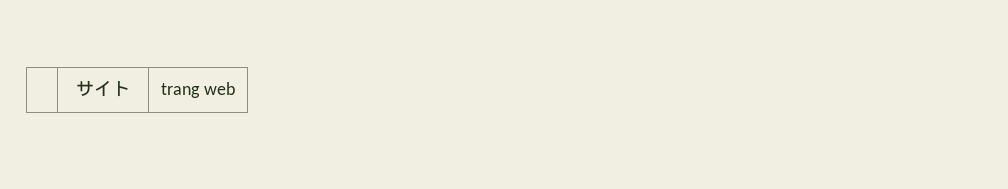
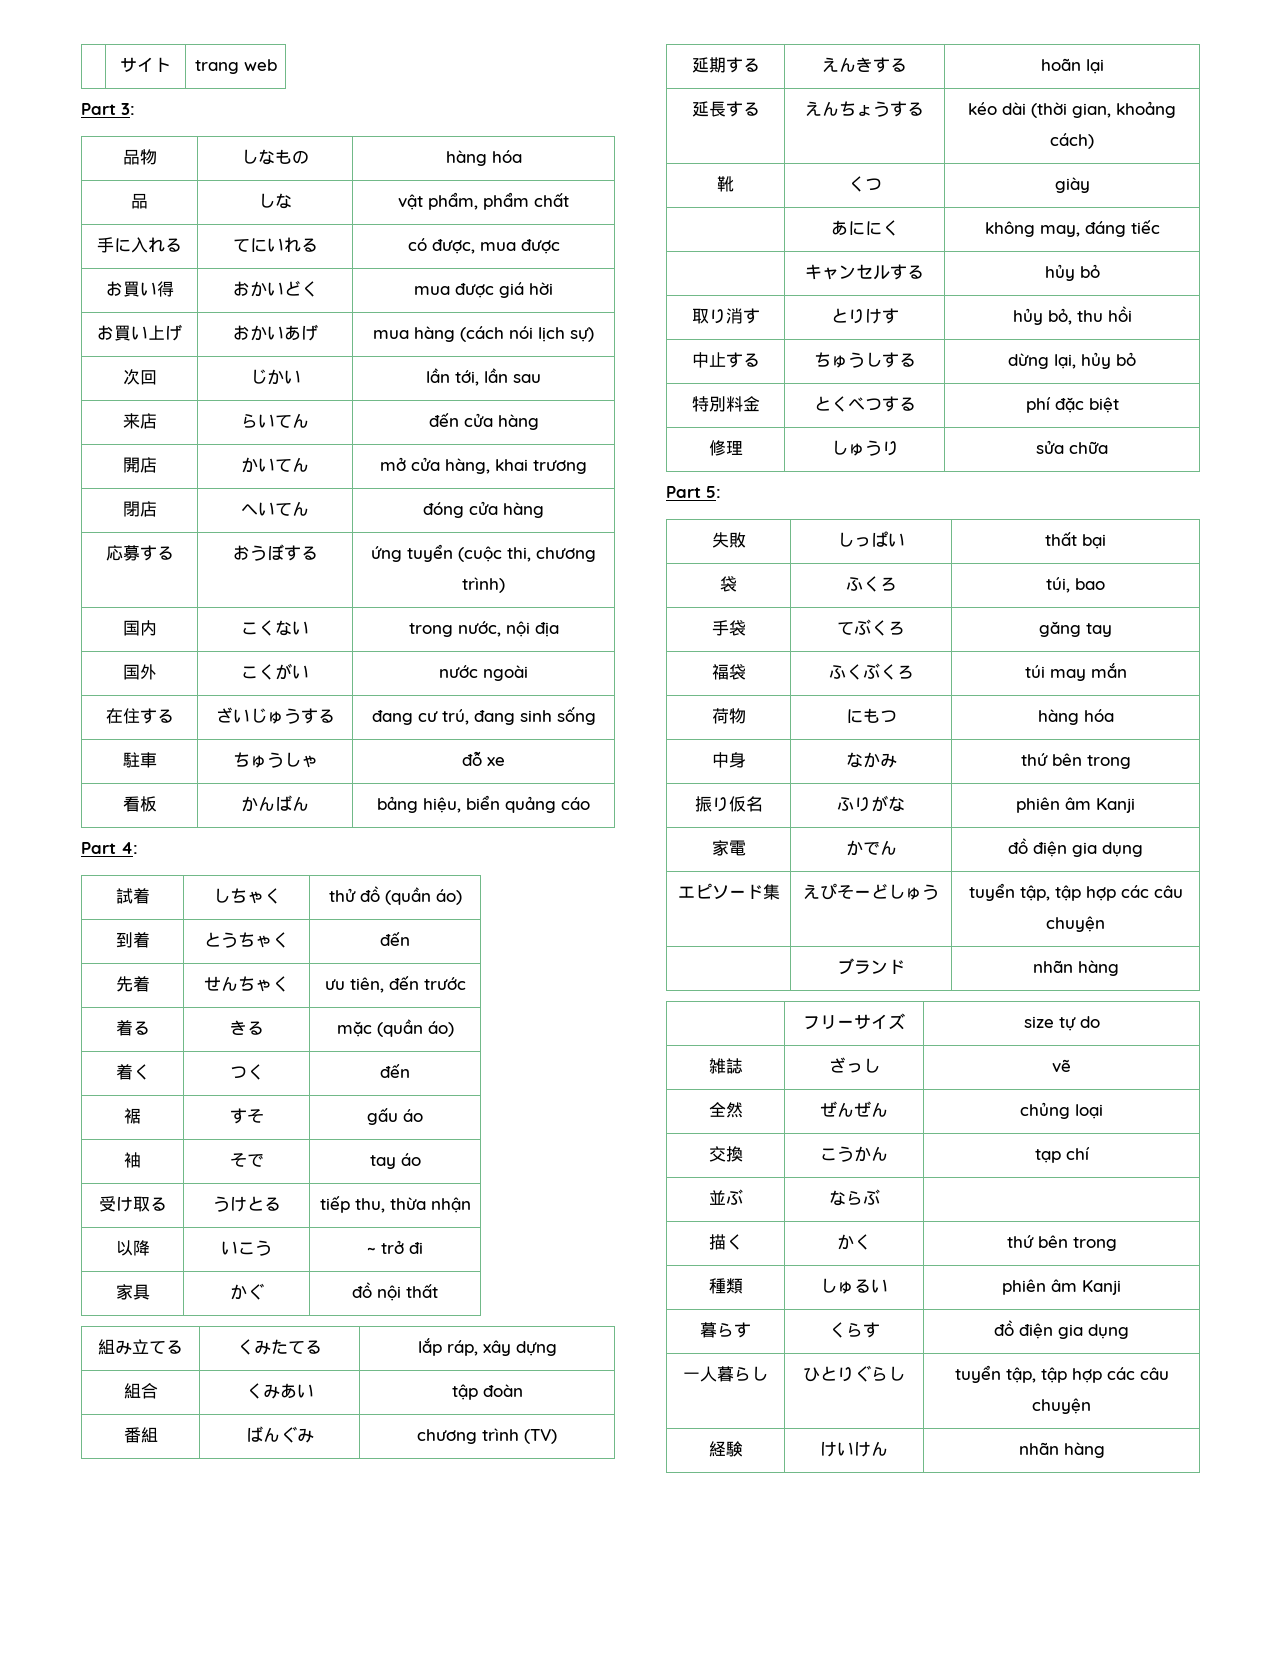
+ Part 3:
+ 品物 | しなもの | hàng hóa
+ 品 | しな | vật phẩm, phẩm chất
+ 手に入れる | てにいれる | có được, mua được
+ お買い得 | おかいどく | mua được giá hời
+ お買い上げ | おかいあげ | mua hàng (cách nói lịch sự)
+ 次回 | じかい | lần tới, lần sau
+ 来店 | らいてん | đến cửa hàng
+ 開店 | かいてん | mở cửa hàng, khai trương
+ 閉店 | へいてん | đóng cửa hàng
+ 応募する | おうぼする | ứng tuyển (cuộc thi, chương trình)
+ 国内 | こくない | trong nước, nội địa
+ 国外 | こくがい | nước ngoài
+ 在住する | ざいじゅうする | đang cư trú, đang sinh sống
+ 駐車 | ちゅうしゃ | đỗ xe
+ 看板 | かんばん | bảng hiệu, biển quảng cáo
+ Part 4:
+ 試着 | しちゃく | thử đồ (quần áo)
+ 到着 | とうちゃく | đến
+ 先着 | せんちゃく | ưu tiên, đến trước
+ 着る | きる | mặc (quần áo)
+ 着く | つく | đến
+ 裾 | すそ | gấu áo
+ 袖 | そで | tay áo
+ 受け取る | うけとる | tiếp thu, thừa nhận
+ 以降 | いこう | ~ trở đi
+ 家具 | かぐ | đồ nội thất
+ 組み立てる | くみたてる | lắp ráp, xây dựng
+ 組合 | くみあい | tập đoàn
+ 番組 | ばんぐみ | chương trình (TV)
+ 延期する | えんきする | hoãn lại
+ 延長する | えんちょうする | kéo dài (thời gian, khoảng cách)
+ 靴 | くつ | giày
+ | あににく | không may, đáng tiếc
+ | キャンセルする | hủy bỏ
+ 取り消す | とりけす | hủy bỏ, thu hồi
+ 中止する | ちゅうしする | dừng lại, hủy bỏ
+ 特別料金 | とくべつする | phí đặc biệt
+ 修理 | しゅうり | sửa chữa
+ Part 5:
+ 失敗 | しっぱい | thất bại
+ 袋 | ふくろ | túi, bao
+ 手袋 | てぶくろ | găng tay
+ 福袋 | ふくぶくろ | túi may mắn
+ 荷物 | にもつ | hàng hóa
+ 中身 | なかみ | thứ bên trong
+ 振り仮名 | ふりがな | phiên âm Kanji
+ 家電 | かでん | đồ điện gia dụng
+ エピソード集 | えぴそーどしゅう | tuyển tập, tập hợp các câu chuyện
+ | ブランド | nhãn hàng
+ | フリーサイズ | size tự do
+ 雑誌 | ざっし | vẽ
+ 全然 | ぜんぜん | chủng loại
+ 交換 | こうかん | tạp chí
+ 並ぶ | ならぶ |
+ 描く | かく | thứ bên trong
+ 種類 | しゅるい | phiên âm Kanji
+ 暮らす | くらす | đồ điện gia dụng
+ 一人暮らし | ひとりぐらし | tuyển tập, tập hợp các câu chuyện
+ 経験 | けいけん | nhãn hàng

